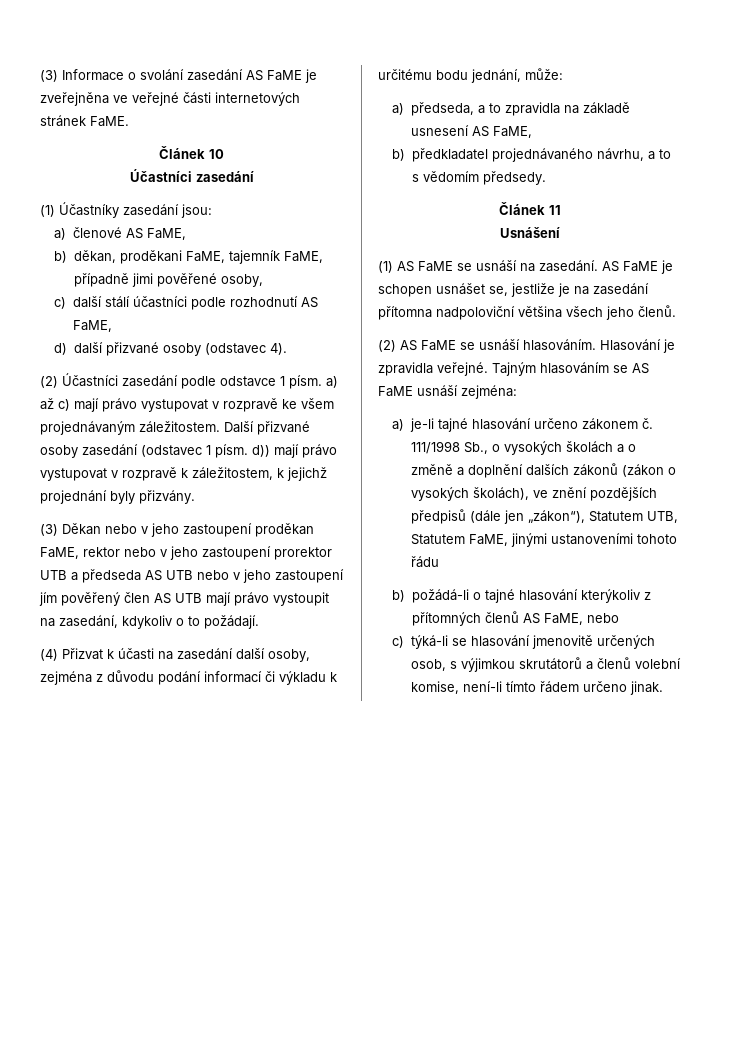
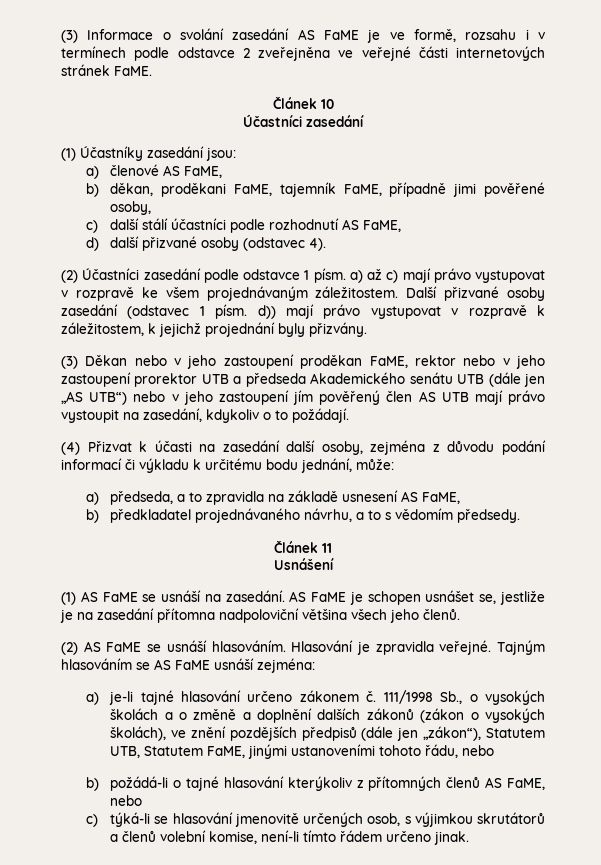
- (3) Informace o svolání zasedání AS FaME je zveřejněna ve veřejné části internetových stránek FaME.
+ (3) Informace o svolání zasedání AS FaME je ve formě, rozsahu i v termínech podle odstavce 2 zveřejněna ve veřejné části internetových stránek FaME.
- (3) Děkan nebo v jeho zastoupení proděkan FaME, rektor nebo v jeho zastoupení prorektor UTB a předseda AS UTB nebo v jeho zastoupení jím pověřený člen AS UTB mají právo vystoupit na zasedání, kdykoliv o to požádají.
+ (3) Děkan nebo v jeho zastoupení proděkan FaME, rektor nebo v jeho zastoupení prorektor UTB a předseda Akademického senátu UTB (dále jen „AS UTB“) nebo v jeho zastoupení jím pověřený člen AS UTB mají právo vystoupit na zasedání, kdykoliv o to požádají.
- 111/1998 Sb., o vysokých školách a o změně a doplnění dalších zákonů (zákon o vysokých školách), ve znění pozdějších předpisů (dále jen „zákon“), Statutem UTB, Statutem FaME, jinými ustanoveními tohoto řádu
+ 111/1998 Sb., o vysokých školách a o změně a doplnění dalších zákonů (zákon o vysokých školách), ve znění pozdějších předpisů (dále jen „zákon“), Statutem UTB, Statutem FaME, jinými ustanoveními tohoto řádu, nebo

